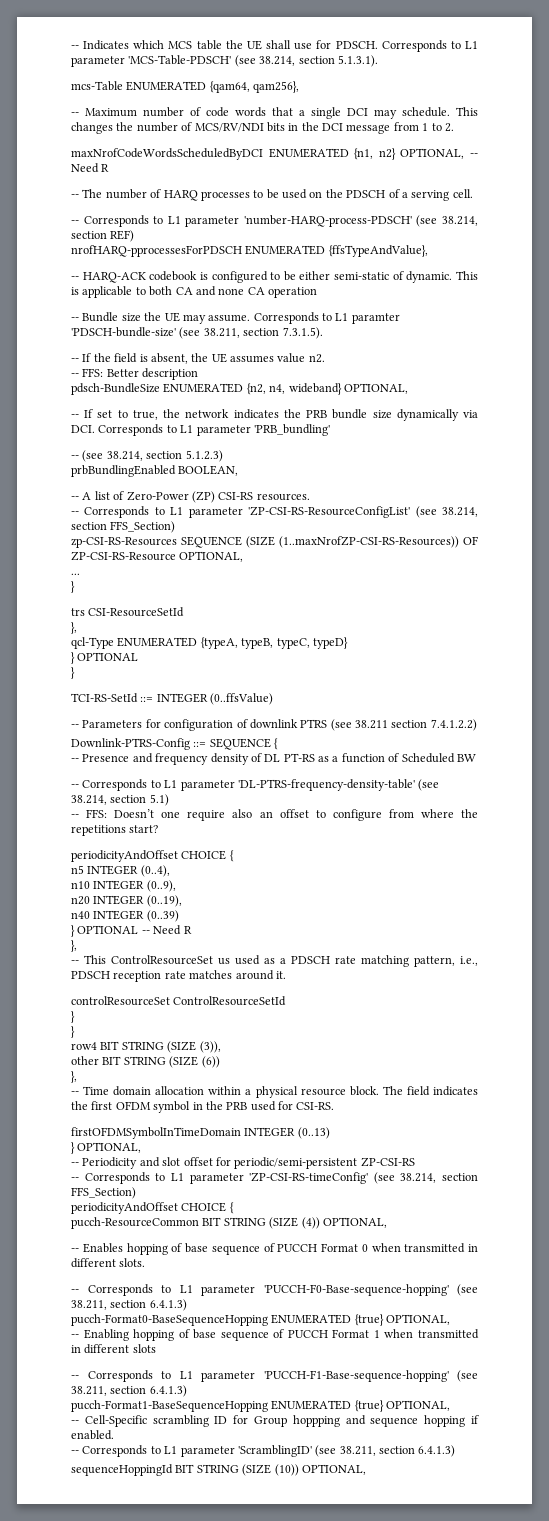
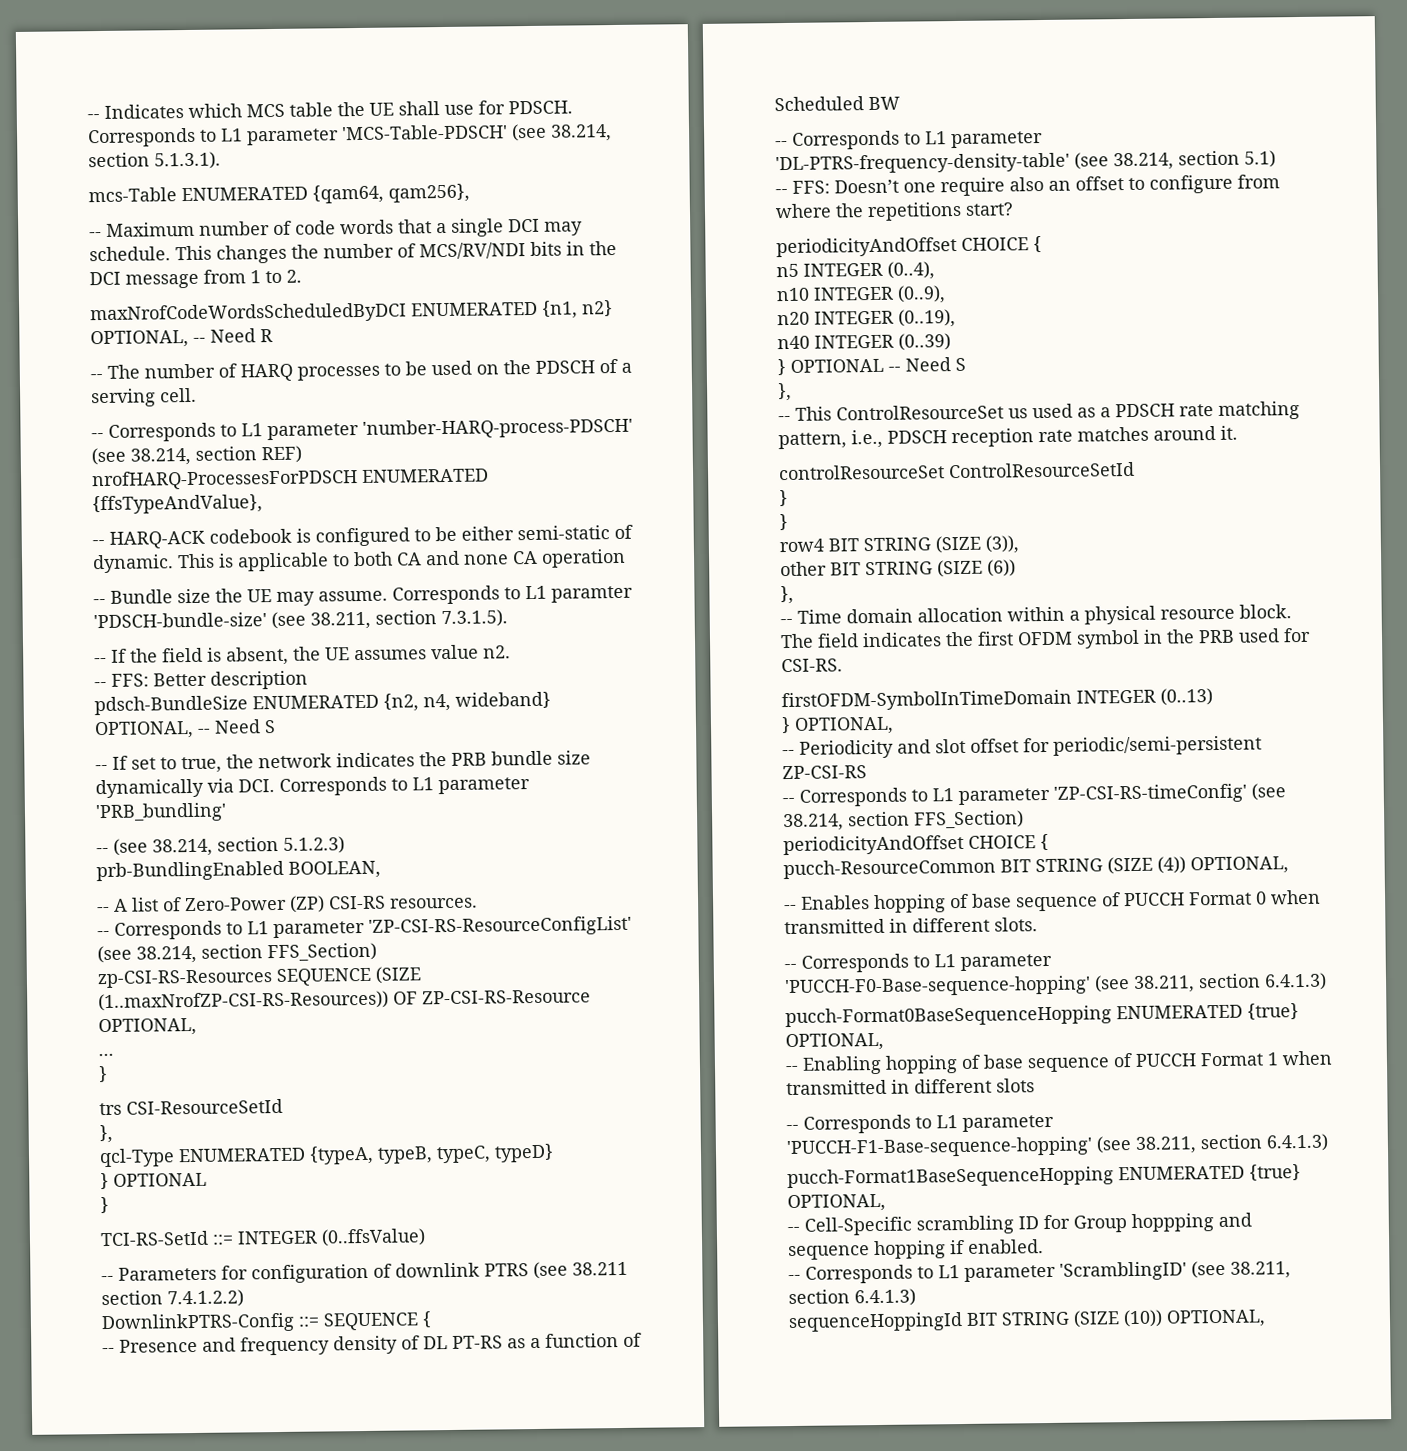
- nrofHARQ-pprocessesForPDSCH ENUMERATED {ffsTypeAndValue},
+ nrofHARQ-ProcessesForPDSCH ENUMERATED {ffsTypeAndValue},
- pdsch-BundleSize ENUMERATED {n2, n4, wideband} OPTIONAL,
+ pdsch-BundleSize ENUMERATED {n2, n4, wideband} OPTIONAL, -- Need S
- prbBundlingEnabled BOOLEAN,
+ prb-BundlingEnabled BOOLEAN,
- Downlink-PTRS-Config ::= SEQUENCE {
+ DownlinkPTRS-Config ::= SEQUENCE {
- } OPTIONAL -- Need R
+ } OPTIONAL -- Need S
- firstOFDMSymbolInTimeDomain INTEGER (0..13)
+ firstOFDM-SymbolInTimeDomain INTEGER (0..13)
- pucch-Format0-BaseSequenceHopping ENUMERATED {true} OPTIONAL,
+ pucch-Format0BaseSequenceHopping ENUMERATED {true} OPTIONAL,
- pucch-Format1-BaseSequenceHopping ENUMERATED {true} OPTIONAL,
+ pucch-Format1BaseSequenceHopping ENUMERATED {true} OPTIONAL,

